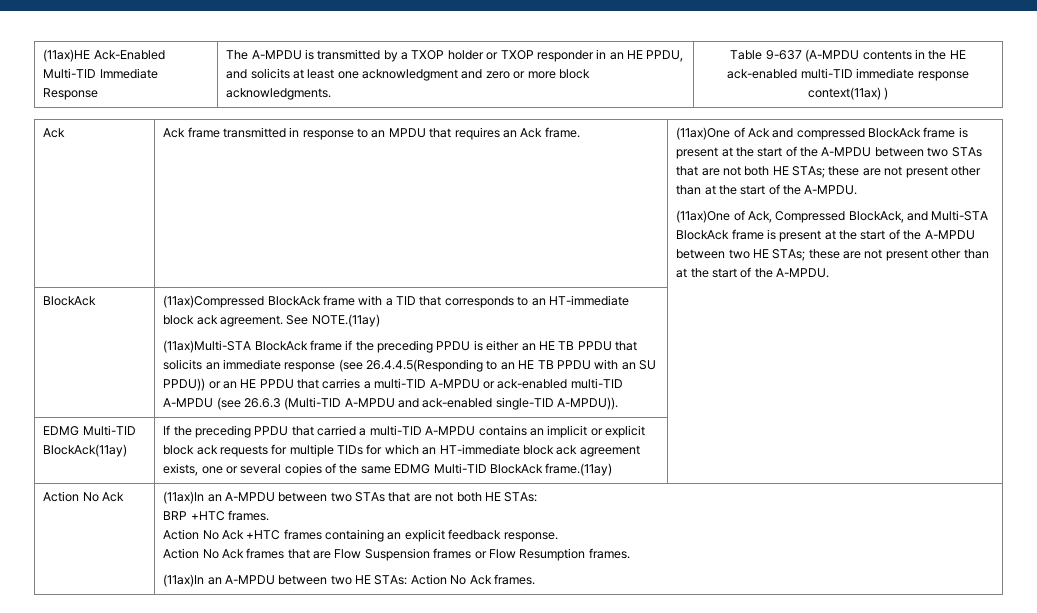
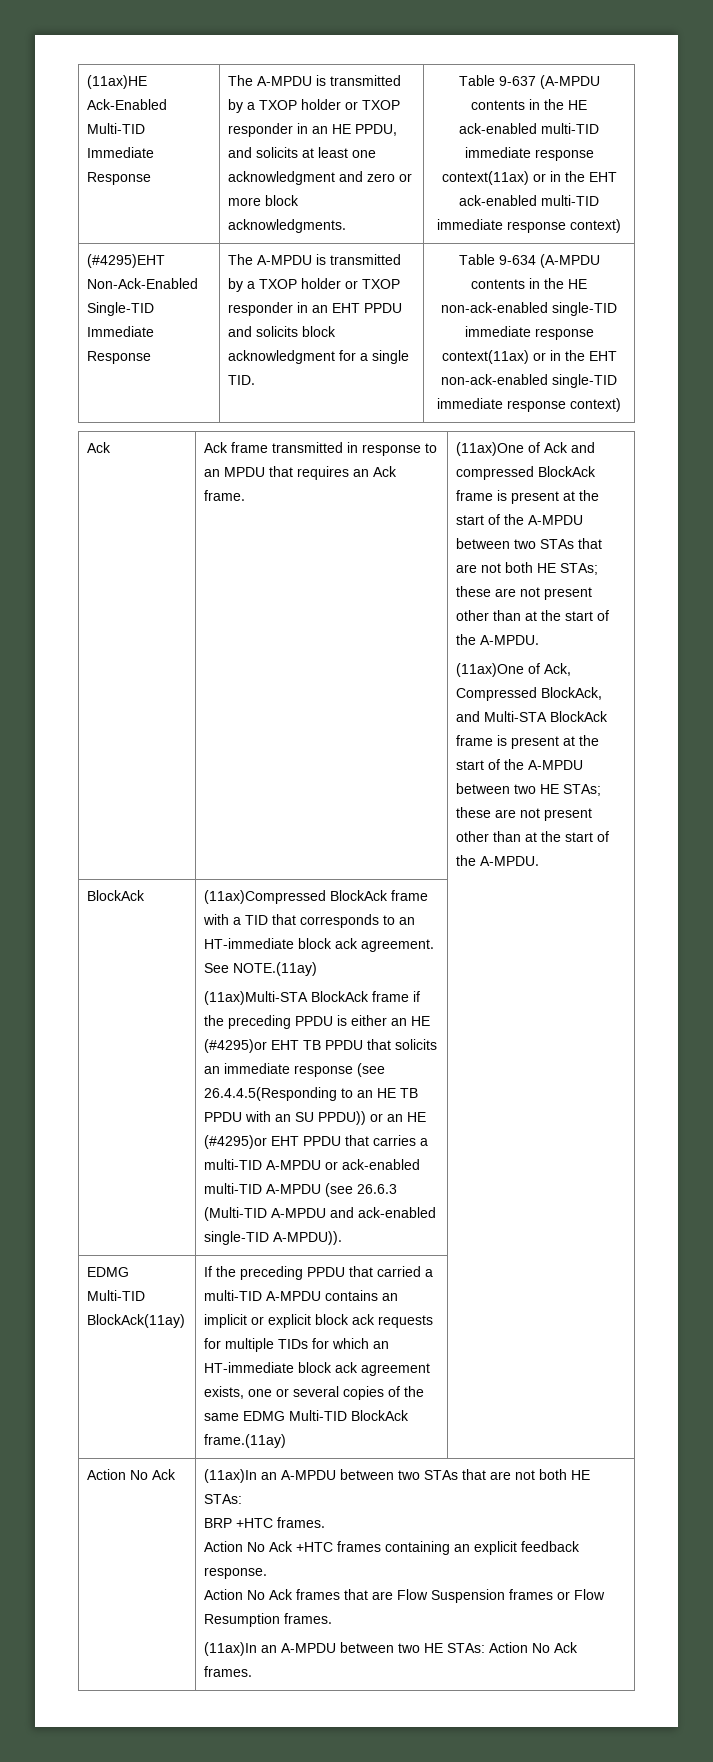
- Table 9-637 (A-MPDU contents in the HE ack-enabled multi-TID immediate response context(11ax) )
+ Table 9-637 (A-MPDU contents in the HE ack-enabled multi-TID immediate response context(11ax) or in the EHT ack-enabled multi-TID immediate response context)
+ (#4295)EHT Non-Ack-Enabled Single-TID Immediate Response | The A-MPDU is transmitted by a TXOP holder or TXOP responder in an EHT PPDU and solicits block acknowledgment for a single TID. | Table 9-634 (A-MPDU contents in the HE non-ack-enabled single-TID immediate response context(11ax) or in the EHT non-ack-enabled single-TID immediate response context)
- (11ax)Multi-STA BlockAck frame if the preceding PPDU is either an HE TB PPDU that solicits an immediate response (see 26.4.4.5(Responding to an HE TB PPDU with an SU PPDU)) or an HE PPDU that carries a multi-TID A-MPDU or ack-enabled multi-TID A-MPDU (see 26.6.3 (Multi-TID A-MPDU and ack-enabled single-TID A-MPDU)).
+ (11ax)Multi-STA BlockAck frame if the preceding PPDU is either an HE (#4295)or EHT TB PPDU that solicits an immediate response (see 26.4.4.5(Responding to an HE TB PPDU with an SU PPDU)) or an HE (#4295)or EHT PPDU that carries a multi-TID A-MPDU or ack-enabled multi-TID A-MPDU (see 26.6.3 (Multi-TID A-MPDU and ack-enabled single-TID A-MPDU)).

